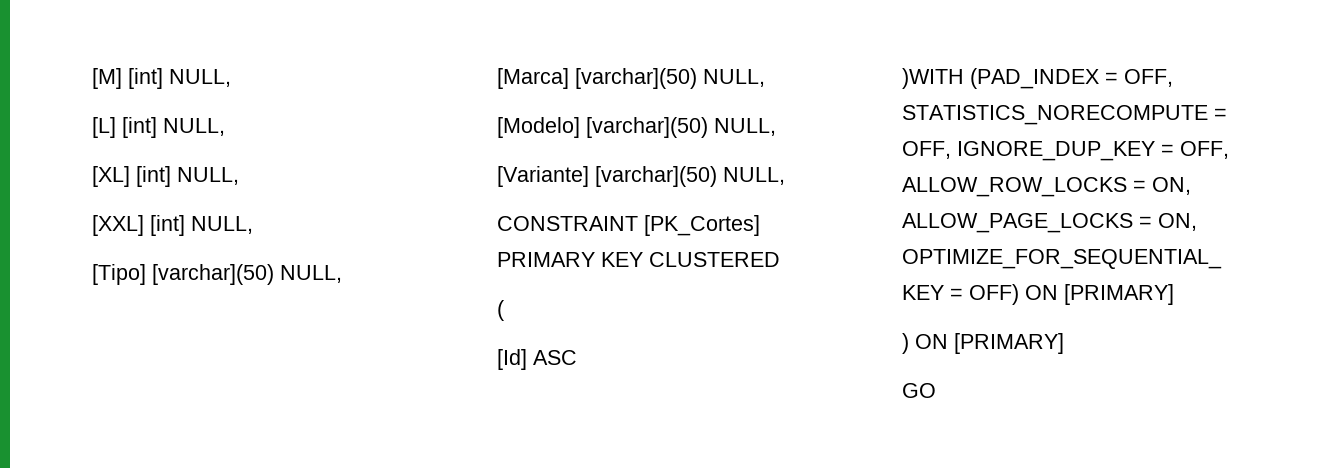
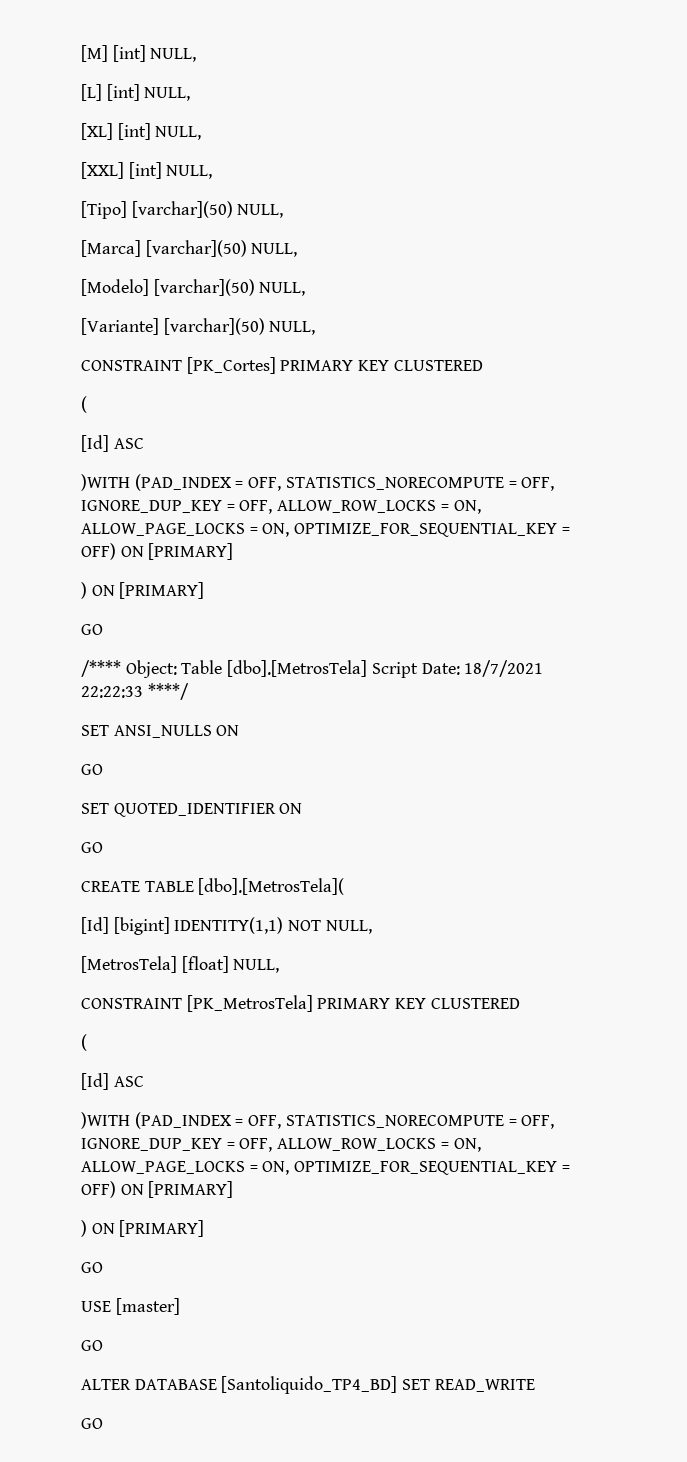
+ /**** Object: Table [dbo].[MetrosTela] Script Date: 18/7/2021 22:22:33 ****/
+ SET ANSI_NULLS ON
+ GO
+ SET QUOTED_IDENTIFIER ON
+ GO
+ CREATE TABLE [dbo].[MetrosTela](
+ [Id] [bigint] IDENTITY(1,1) NOT NULL,
+ [MetrosTela] [float] NULL,
+ CONSTRAINT [PK_MetrosTela] PRIMARY KEY CLUSTERED
+ (
+ [Id] ASC
+ )WITH (PAD_INDEX = OFF, STATISTICS_NORECOMPUTE = OFF, IGNORE_DUP_KEY = OFF, ALLOW_ROW_LOCKS = ON, ALLOW_PAGE_LOCKS = ON, OPTIMIZE_FOR_SEQUENTIAL_KEY = OFF) ON [PRIMARY]
+ ) ON [PRIMARY]
+ GO
+ USE [master]
+ GO
+ ALTER DATABASE [Santoliquido_TP4_BD] SET READ_WRITE
+ GO

